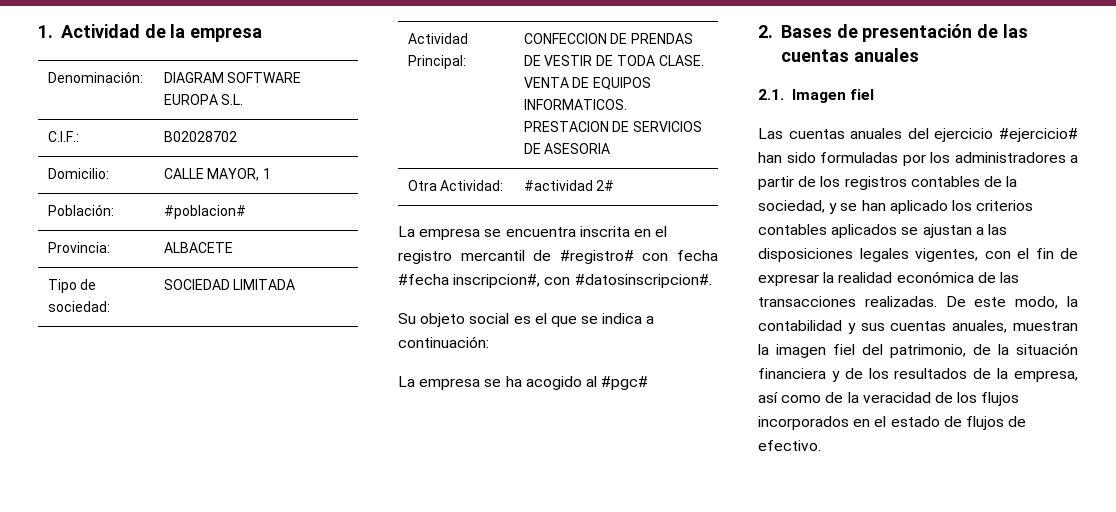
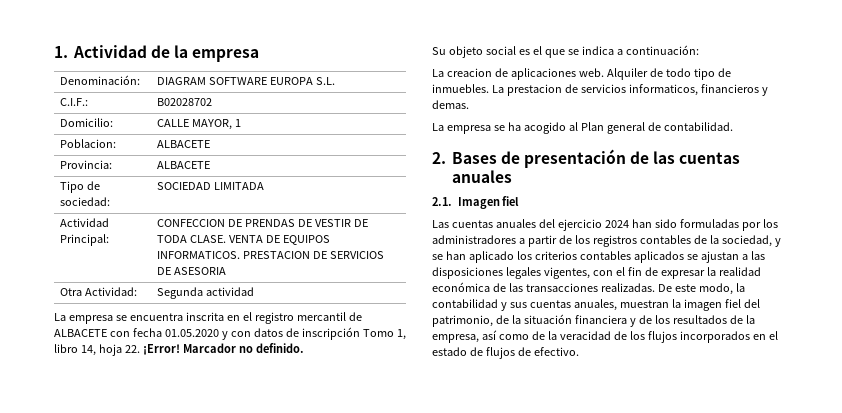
- Población: | #poblacion#
+ Poblacion: | ALBACETE
- Otra Actividad: | #actividad 2#
+ Otra Actividad: | Segunda actividad
- La empresa se encuentra inscrita en el registro mercantil de #registro# con fecha #fecha inscripcion#, con #datosinscripcion#.
+ La empresa se encuentra inscrita en el registro mercantil de ALBACETE con fecha 01.05.2020 y con datos de inscripción Tomo 1, libro 14, hoja 22. ¡Error! Marcador no definido.
+ La creacion de aplicaciones web. Alquiler de todo tipo de inmuebles. La prestacion de servicios informaticos, financieros y demas.
- La empresa se ha acogido al #pgc#
+ La empresa se ha acogido al Plan general de contabilidad.
- Las cuentas anuales del ejercicio #ejercicio# han sido formuladas por los administradores a partir de los registros contables de la sociedad, y se han aplicado los criterios contables aplicados se ajustan a las disposiciones legales vigentes, con el fin de expresar la realidad económica de las transacciones realizadas.
+ Las cuentas anuales del ejercicio 2024 han sido formuladas por los administradores a partir de los registros contables de la sociedad, y se han aplicado los criterios contables aplicados se ajustan a las disposiciones legales vigentes, con el fin de expresar la realidad económica de las transacciones realizadas.

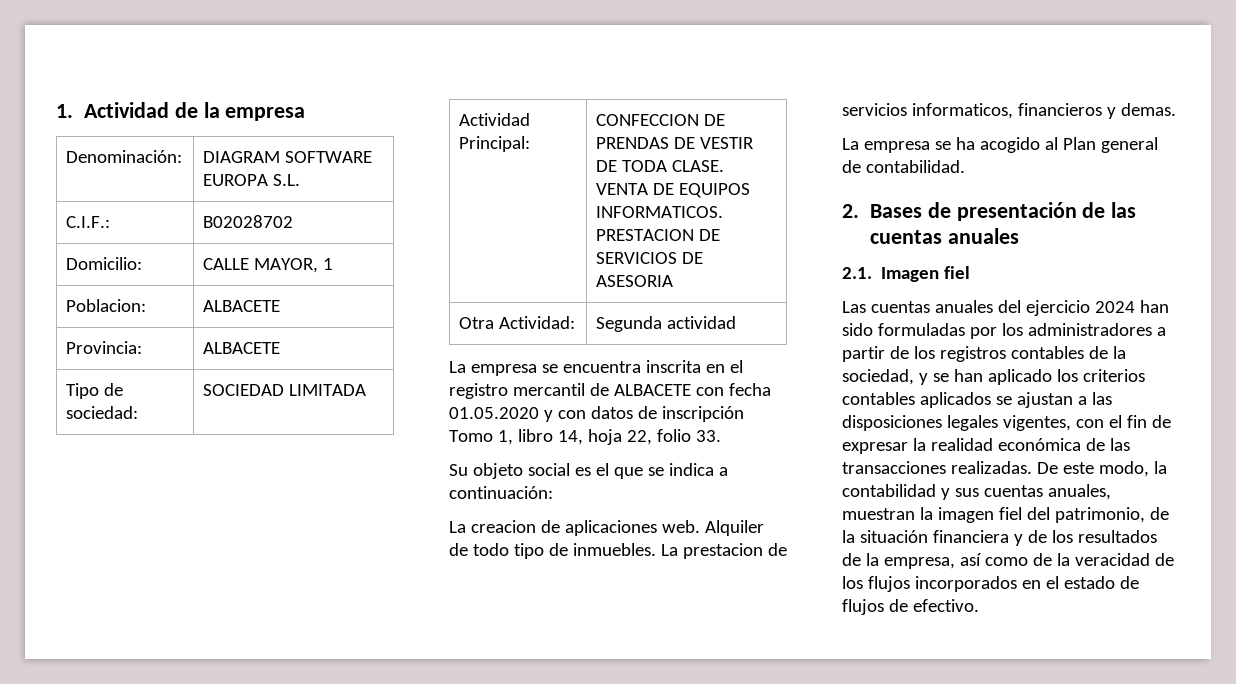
- La empresa se encuentra inscrita en el registro mercantil de ALBACETE con fecha 01.05.2020 y con datos de inscripción Tomo 1, libro 14, hoja 22. ¡Error! Marcador no definido.
+ La empresa se encuentra inscrita en el registro mercantil de ALBACETE con fecha 01.05.2020 y con datos de inscripción Tomo 1, libro 14, hoja 22, folio 33.

